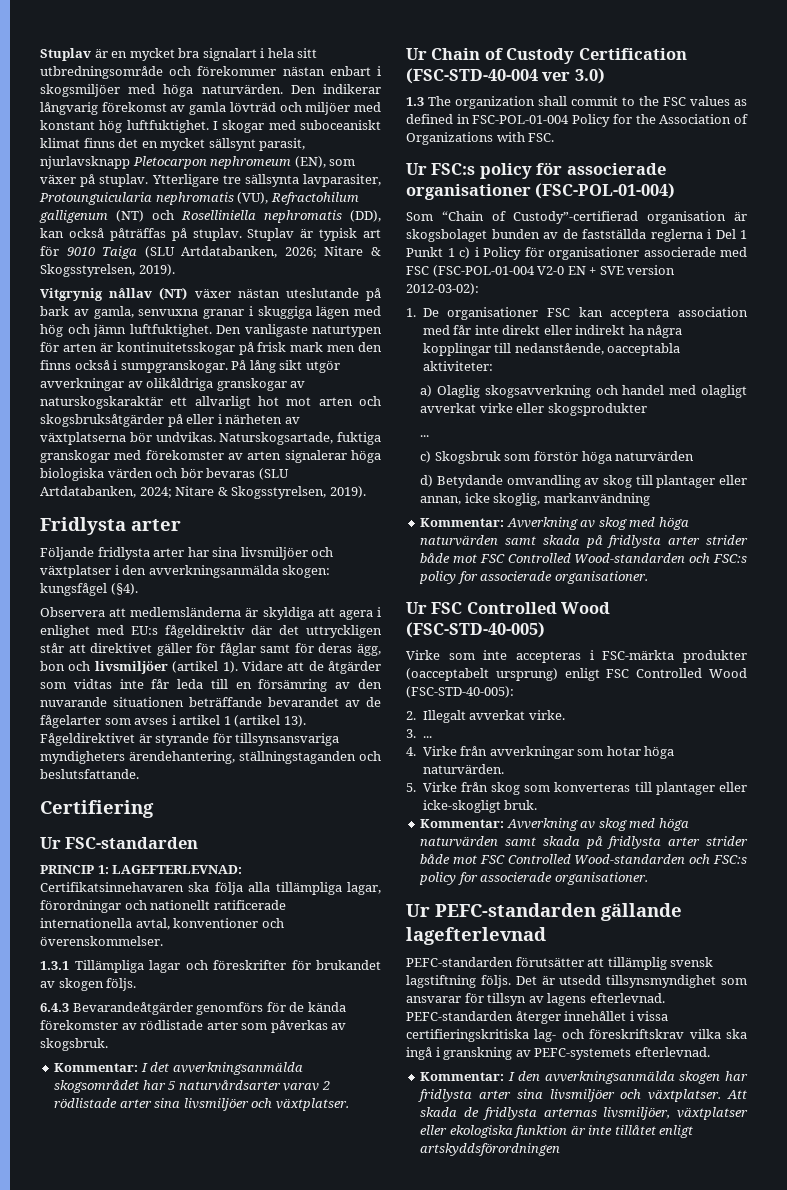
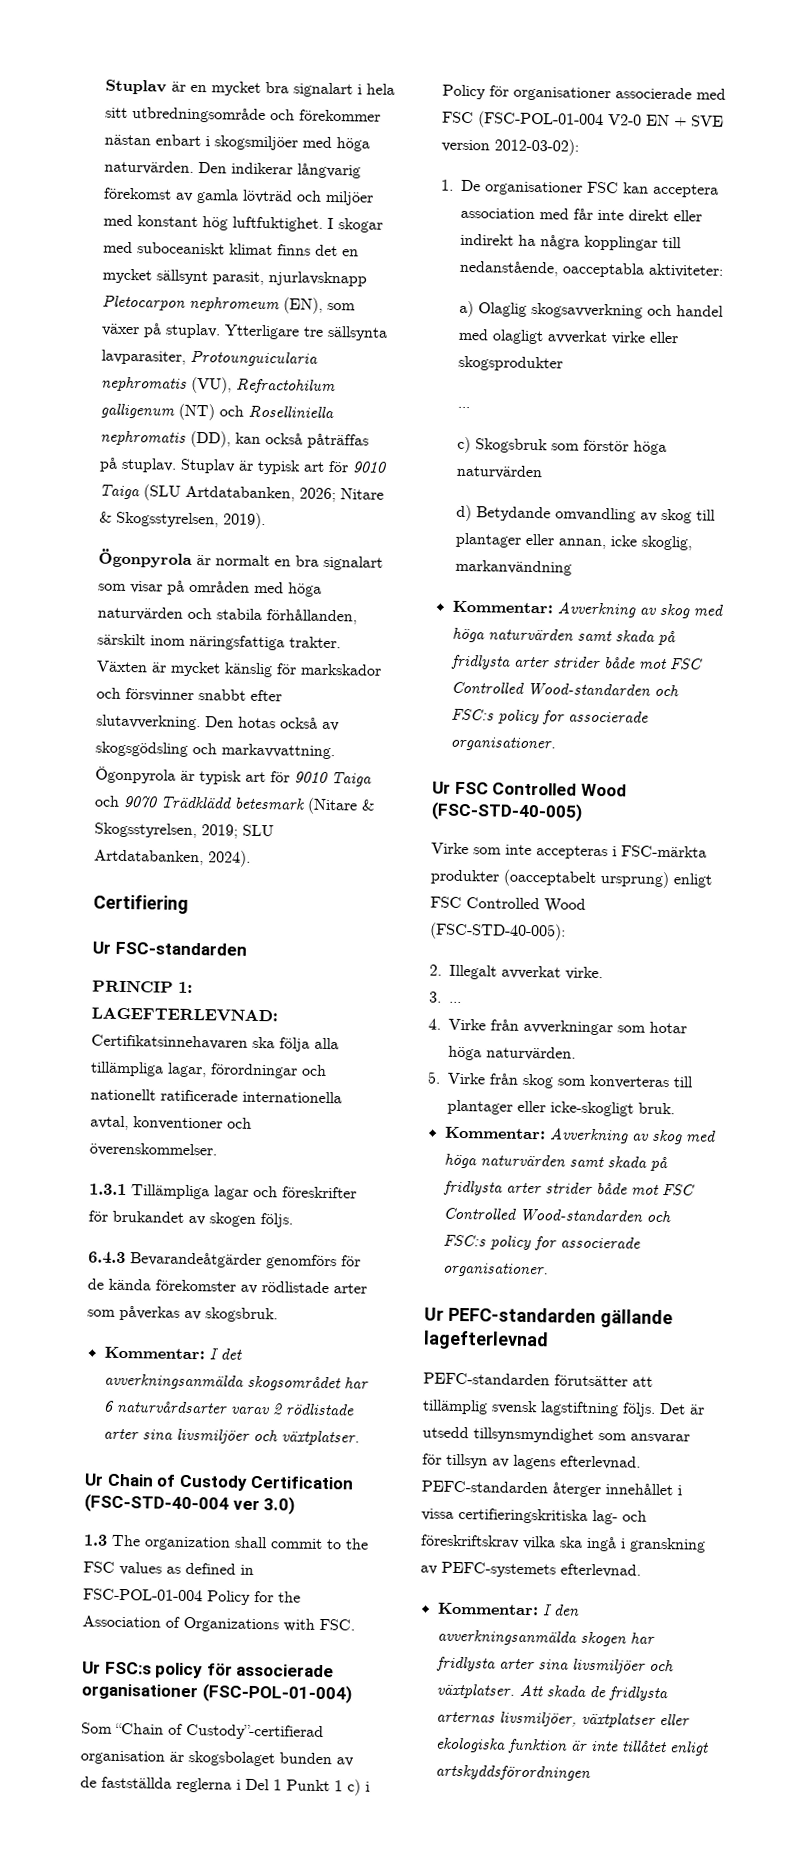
- Vitgrynig nållav (NT) växer nästan uteslutande på bark av gamla, senvuxna granar i skuggiga lägen med hög och jämn luftfuktighet. Den vanligaste naturtypen för arten är kontinuitetsskogar på frisk mark men den finns också i sumpgranskogar. På lång sikt utgör avverkningar av olikåldriga granskogar av naturskogskaraktär ett allvarligt hot mot arten och skogsbruksåtgärder på eller i närheten av växtplatserna bör undvikas. Naturskogsartade, fuktiga granskogar med förekomster av arten signalerar höga biologiska värden och bör bevaras (SLU Artdatabanken, 2024; Nitare & Skogsstyrelsen, 2019).
- Fridlysta arter
- Följande fridlysta arter har sina livsmiljöer och växtplatser i den avverkningsanmälda skogen: kungsfågel (§4).
- Observera att medlemsländerna är skyldiga att agera i enlighet med EU:s fågeldirektiv där det uttryckligen står att direktivet gäller för fåglar samt för deras ägg, bon och livsmiljöer (artikel 1). Vidare att de åtgärder som vidtas inte får leda till en försämring av den nuvarande situationen beträffande bevarandet av de fågelarter som avses i artikel 1 (artikel 13). Fågeldirektivet är styrande för tillsynsansvariga myndigheters ärendehantering, ställningstaganden och beslutsfattande.
+ Ögonpyrola är normalt en bra signalart som visar på områden med höga naturvärden och stabila förhållanden, särskilt inom näringsfattiga trakter. Växten är mycket känslig för markskador och försvinner snabbt efter slutavverkning. Den hotas också av skogsgödsling och markavvattning. Ögonpyrola är typisk art för 9010 Taiga och 9070 Trädklädd betesmark (Nitare & Skogsstyrelsen, 2019; SLU Artdatabanken, 2024).
- Kommentar: I det avverkningsanmälda skogsområdet har 5 naturvårdsarter varav 2 rödlistade arter sina livsmiljöer och växtplatser.
+ Kommentar: I det avverkningsanmälda skogsområdet har 6 naturvårdsarter varav 2 rödlistade arter sina livsmiljöer och växtplatser.

